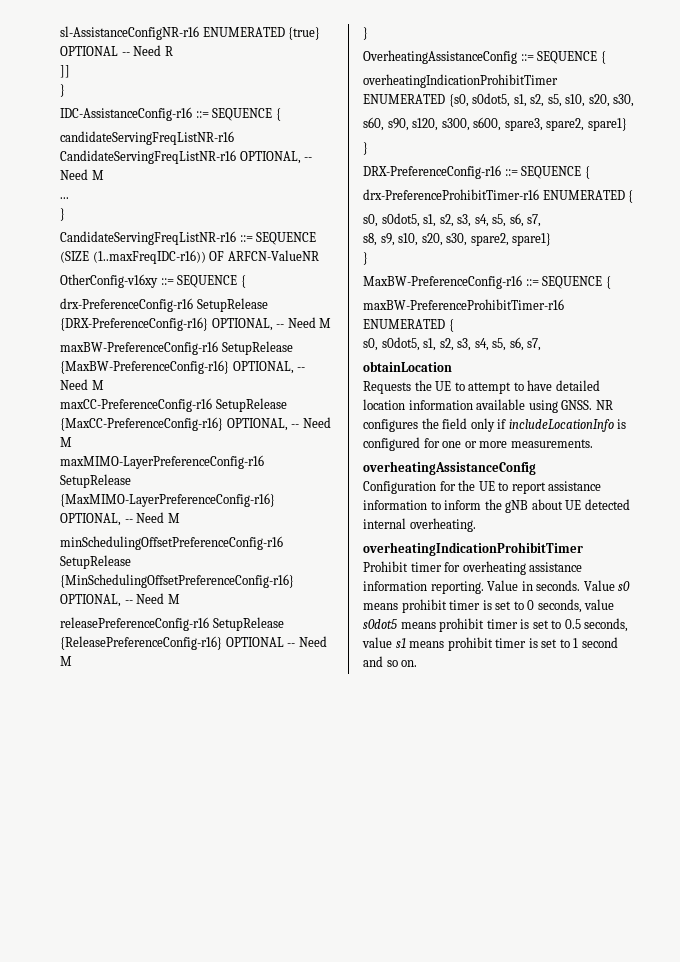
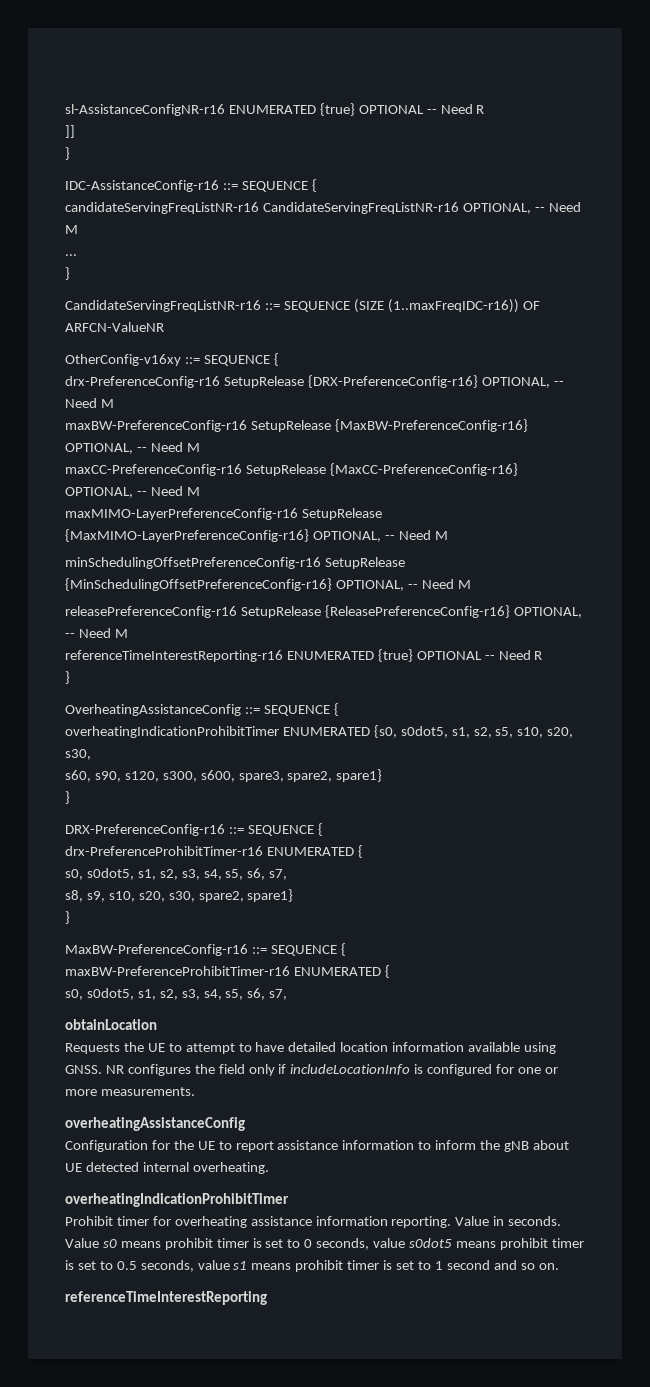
- releasePreferenceConfig-r16 SetupRelease {ReleasePreferenceConfig-r16} OPTIONAL -- Need M
+ releasePreferenceConfig-r16 SetupRelease {ReleasePreferenceConfig-r16} OPTIONAL, -- Need M
+ referenceTimeInterestReporting-r16 ENUMERATED {true} OPTIONAL -- Need R
+ referenceTimeInterestReporting

